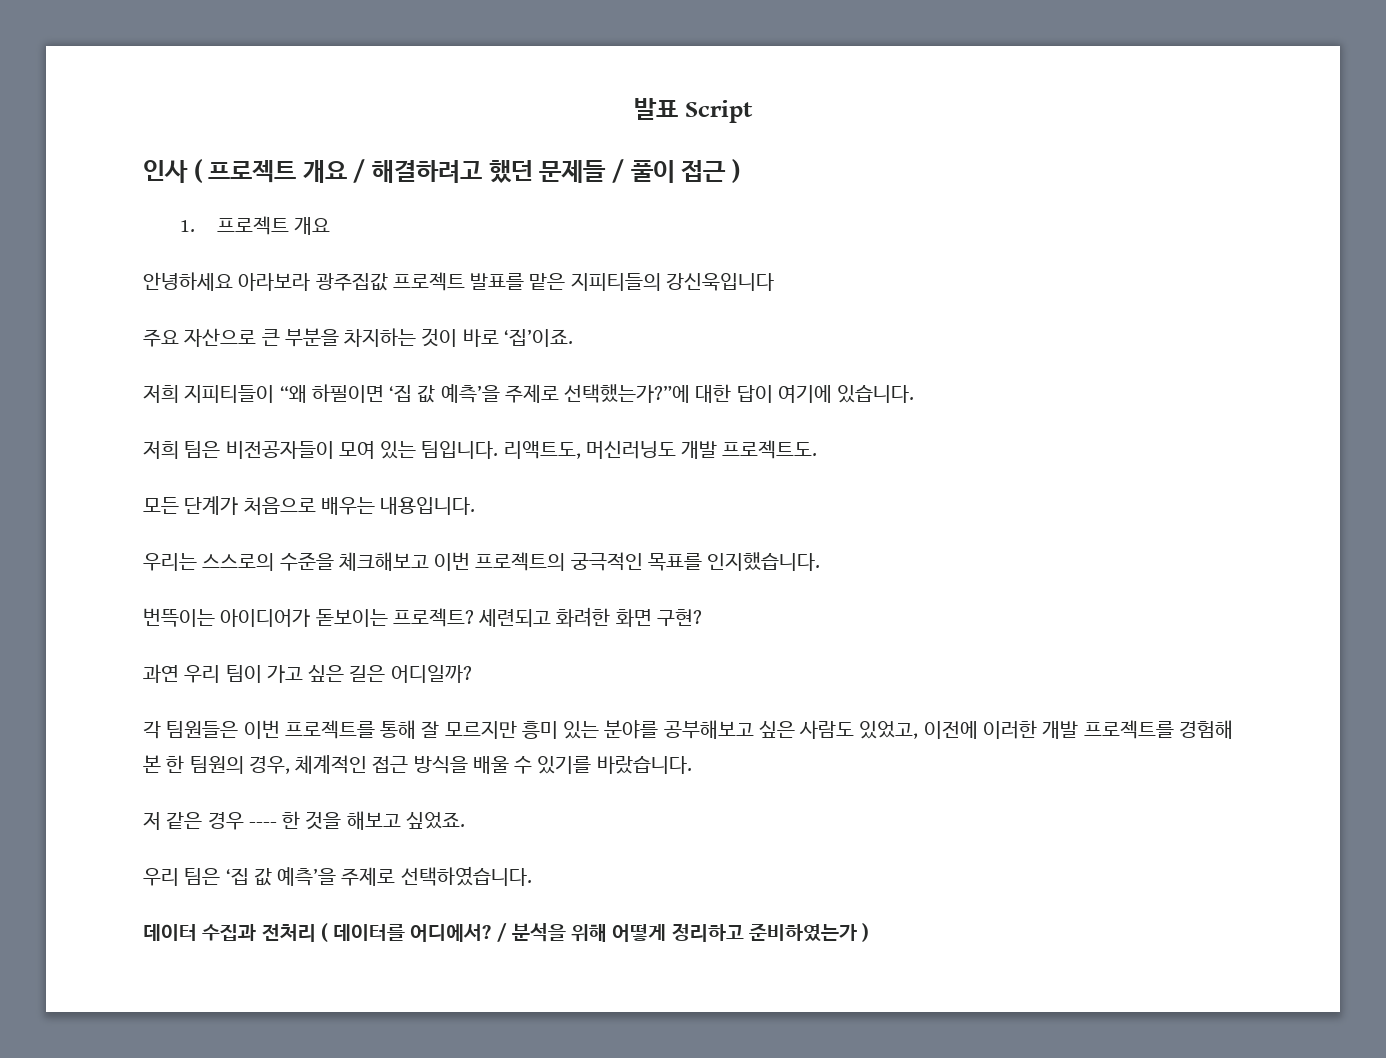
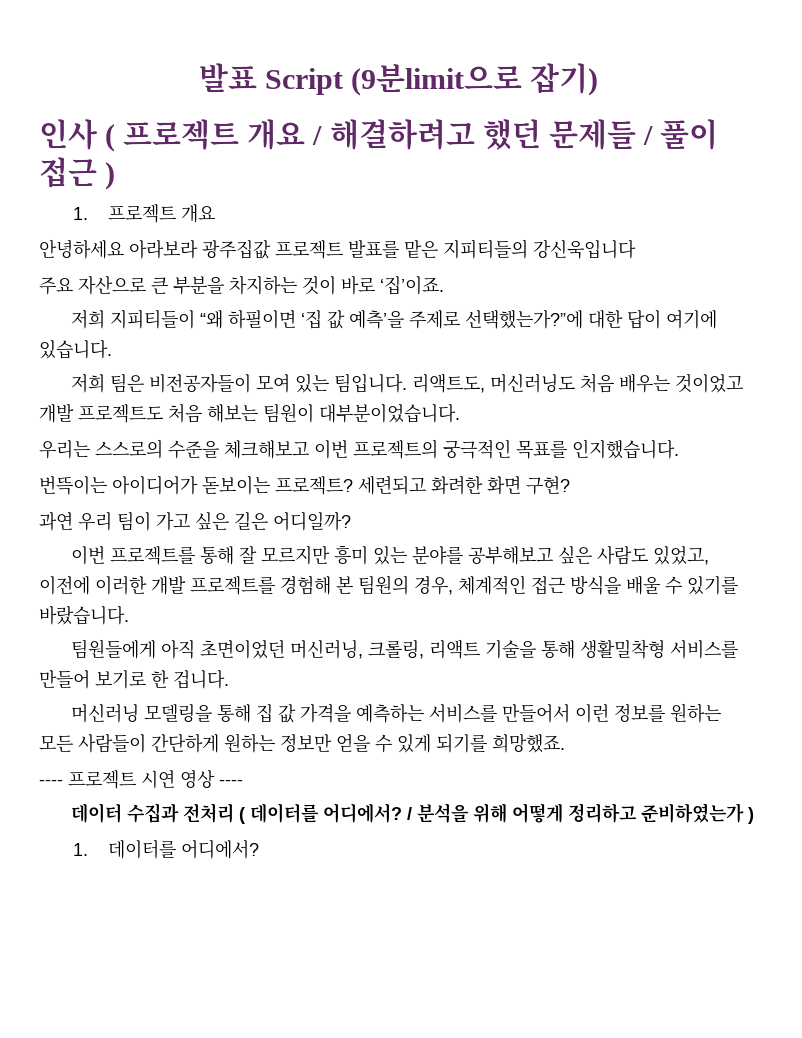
- 발표 Script
+ 발표 Script (9분limit으로 잡기)
- 리액트도, 머신러닝도 개발 프로젝트도.
- 모든 단계가 처음으로 배우는 내용입니다.
+ 리액트도, 머신러닝도 처음 배우는 것이었고 개발 프로젝트도 처음 해보는 팀원이 대부분이었습니다.
- 각 팀원들은 이번 프로젝트를 통해 잘 모르지만 흥미 있는 분야를 공부해보고 싶은 사람도 있었고, 이전에 이러한 개발 프로젝트를 경험해 본 한 팀원의 경우, 체계적인 접근 방식을 배울 수 있기를 바랐습니다.
+ 이번 프로젝트를 통해 잘 모르지만 흥미 있는 분야를 공부해보고 싶은 사람도 있었고, 이전에 이러한 개발 프로젝트를 경험해 본 팀원의 경우, 체계적인 접근 방식을 배울 수 있기를 바랐습니다.
- 저 같은 경우 ---- 한 것을 해보고 싶었죠.
- 우리 팀은 ‘집 값 예측’을 주제로 선택하였습니다.
+ 팀원들에게 아직 초면이었던 머신러닝, 크롤링, 리액트 기술을 통해 생활밀착형 서비스를 만들어 보기로 한 겁니다.
+ 머신러닝 모델링을 통해 집 값 가격을 예측하는 서비스를 만들어서 이런 정보를 원하는 모든 사람들이 간단하게 원하는 정보만 얻을 수 있게 되기를 희망했죠.
+ ---- 프로젝트 시연 영상 ----
+ 1. 데이터를 어디에서?

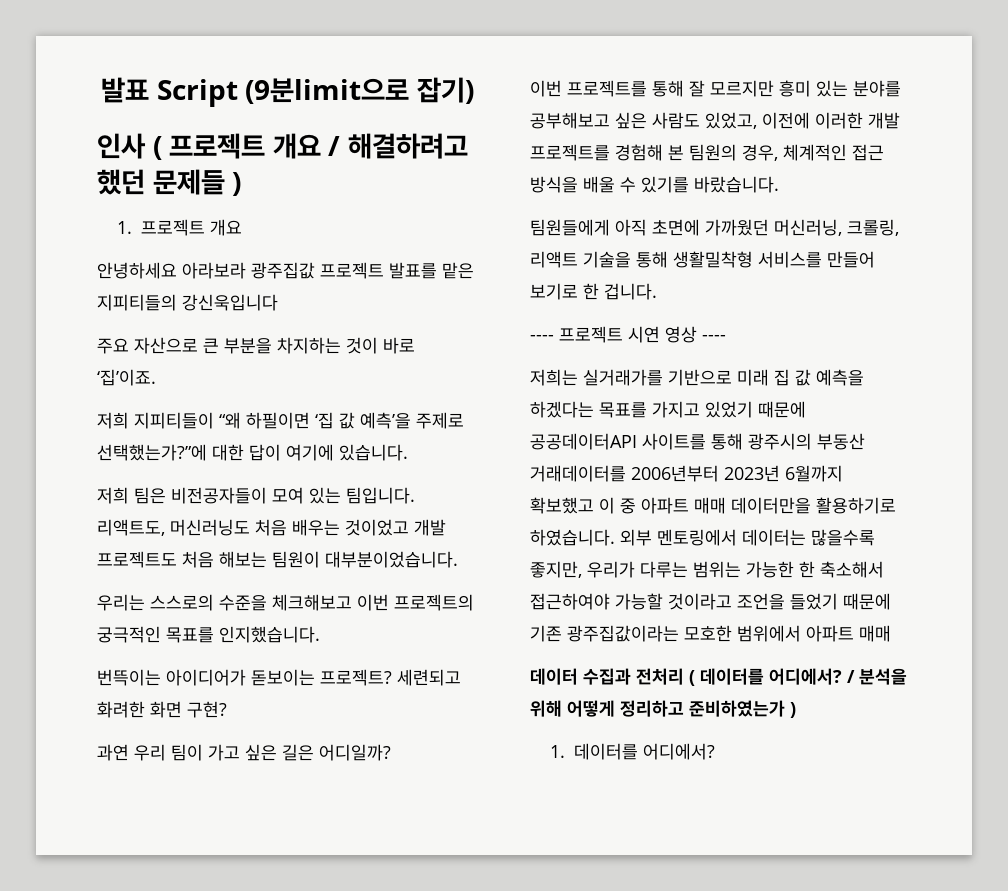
- 인사 ( 프로젝트 개요 / 해결하려고 했던 문제들 / 풀이 접근 )
+ 인사 ( 프로젝트 개요 / 해결하려고 했던 문제들 )
- 팀원들에게 아직 초면이었던 머신러닝, 크롤링, 리액트 기술을 통해 생활밀착형 서비스를 만들어 보기로 한 겁니다.
+ 팀원들에게 아직 초면에 가까웠던 머신러닝, 크롤링, 리액트 기술을 통해 생활밀착형 서비스를 만들어 보기로 한 겁니다.
- 머신러닝 모델링을 통해 집 값 가격을 예측하는 서비스를 만들어서 이런 정보를 원하는 모든 사람들이 간단하게 원하는 정보만 얻을 수 있게 되기를 희망했죠.
+ 저희는 실거래가를 기반으로 미래 집 값 예측을 하겠다는 목표를 가지고 있었기 때문에 공공데이터API 사이트를 통해 광주시의 부동산 거래데이터를 2006년부터 2023년 6월까지 확보했고 이 중 아파트 매매 데이터만을 활용하기로 하였습니다. 외부 멘토링에서 데이터는 많을수록 좋지만, 우리가 다루는 범위는 가능한 한 축소해서 접근하여야 가능할 것이라고 조언을 들었기 때문에 기존 광주집값이라는 모호한 범위에서 아파트 매매

